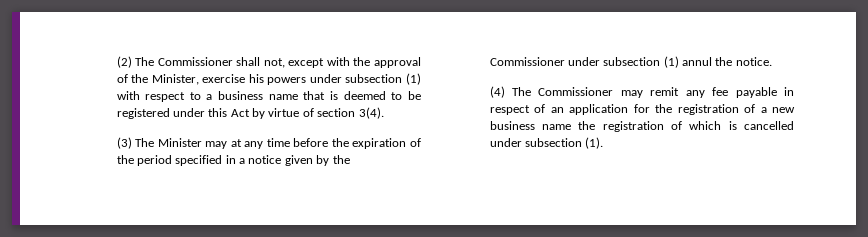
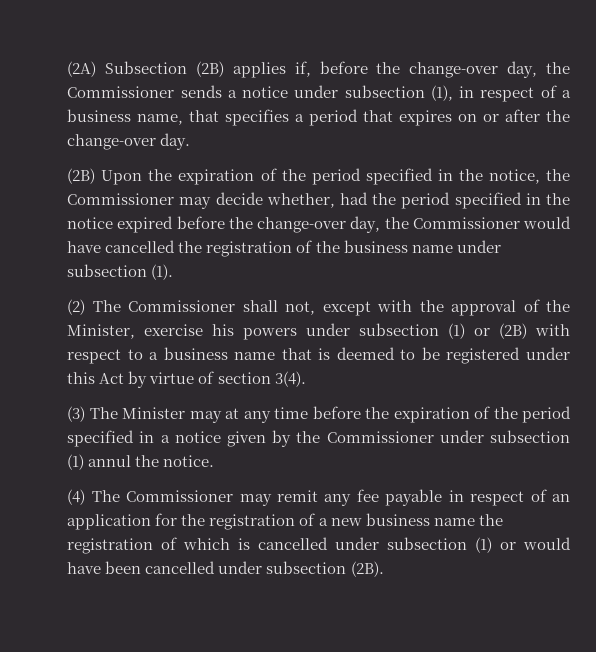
+ (2A) Subsection (2B) applies if, before the change-over day, the Commissioner sends a notice under subsection (1), in respect of a business name, that specifies a period that expires on or after the change-over day.
+ (2B) Upon the expiration of the period specified in the notice, the Commissioner may decide whether, had the period specified in the notice expired before the change-over day, the Commissioner would have cancelled the registration of the business name under subsection (1).
- (2) The Commissioner shall not, except with the approval of the Minister, exercise his powers under subsection (1) with respect to a business name that is deemed to be registered under this Act by virtue of section 3(4).
+ (2) The Commissioner shall not, except with the approval of the Minister, exercise his powers under subsection (1) or (2B) with respect to a business name that is deemed to be registered under this Act by virtue of section 3(4).
- (4) The Commissioner may remit any fee payable in respect of an application for the registration of a new business name the registration of which is cancelled under subsection (1).
+ (4) The Commissioner may remit any fee payable in respect of an application for the registration of a new business name the registration of which is cancelled under subsection (1) or would have been cancelled under subsection (2B).

